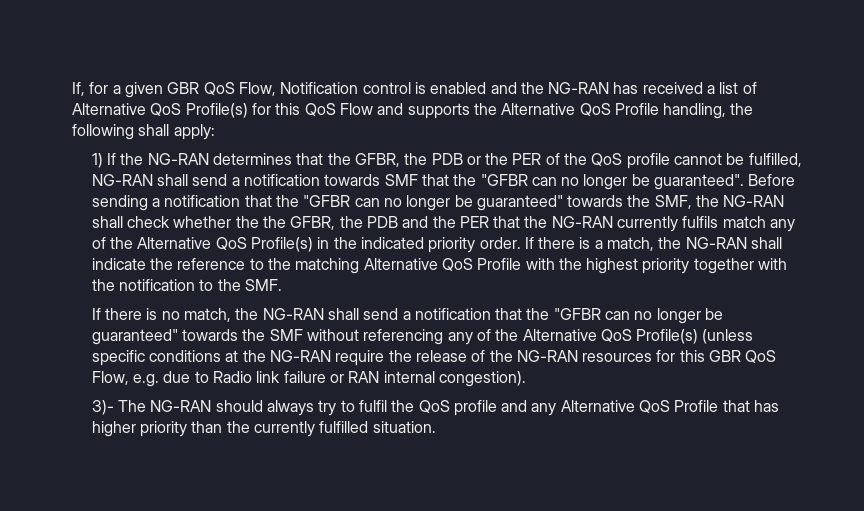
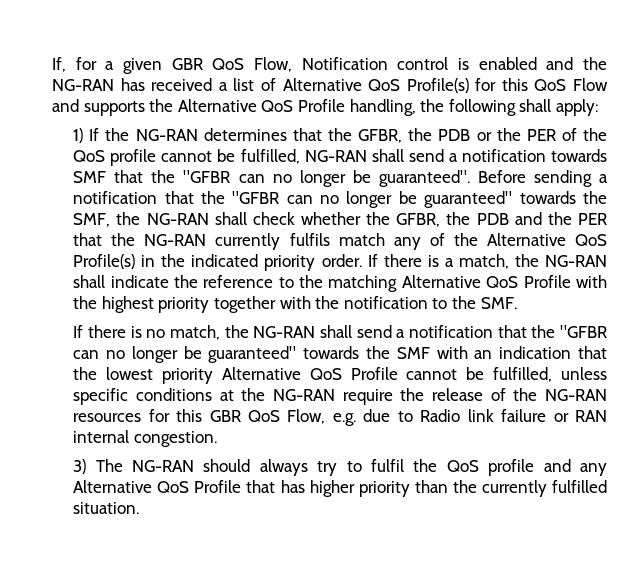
- Before sending a notification that the "GFBR can no longer be guaranteed" towards the SMF, the NG-RAN shall check whether the the GFBR, the PDB and the PER that the NG-RAN currently fulfils match any of the Alternative QoS Profile(s) in the indicated priority order.
+ Before sending a notification that the "GFBR can no longer be guaranteed" towards the SMF, the NG-RAN shall check whether the GFBR, the PDB and the PER that the NG-RAN currently fulfils match any of the Alternative QoS Profile(s) in the indicated priority order.
- If there is no match, the NG-RAN shall send a notification that the "GFBR can no longer be guaranteed" towards the SMF without referencing any of the Alternative QoS Profile(s) (unless specific conditions at the NG-RAN require the release of the NG-RAN resources for this GBR QoS Flow, e.g. due to Radio link failure or RAN internal congestion).
- 3)- The NG-RAN should always try to fulfil the QoS profile and any Alternative QoS Profile that has higher priority than the currently fulfilled situation.
+ If there is no match, the NG-RAN shall send a notification that the "GFBR can no longer be guaranteed" towards the SMF with an indication that the lowest priority Alternative QoS Profile cannot be fulfilled, unless specific conditions at the NG-RAN require the release of the NG-RAN resources for this GBR QoS Flow, e.g. due to Radio link failure or RAN internal congestion.
+ 3) The NG-RAN should always try to fulfil the QoS profile and any Alternative QoS Profile that has higher priority than the currently fulfilled situation.

